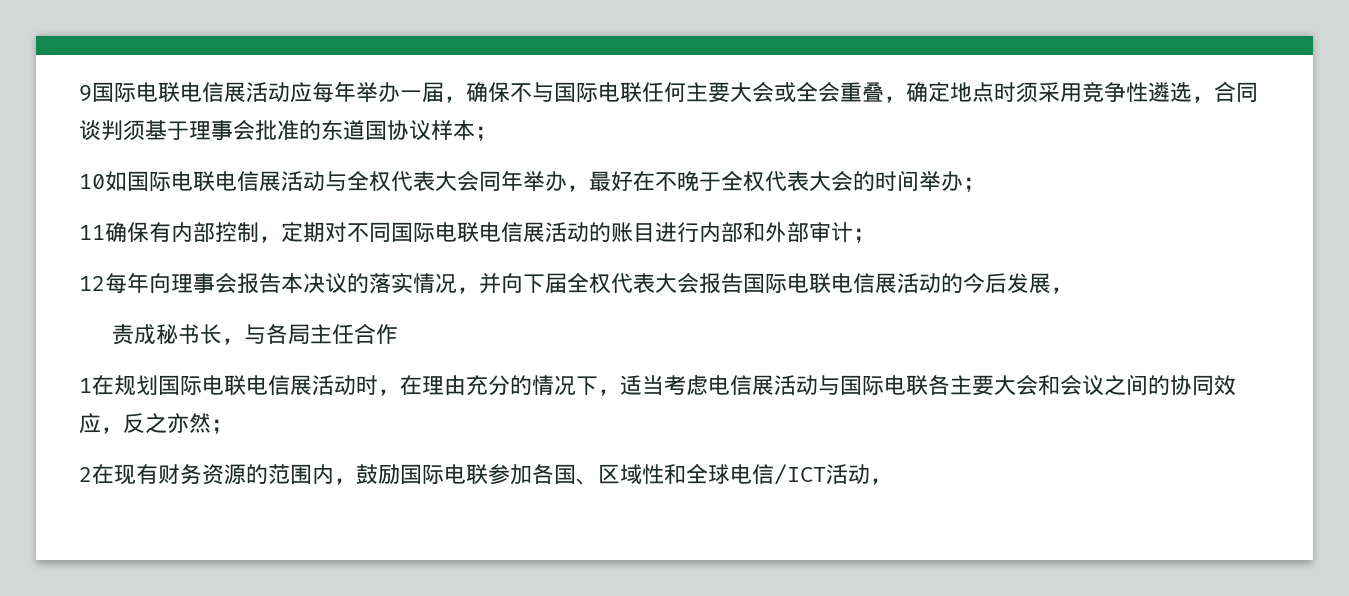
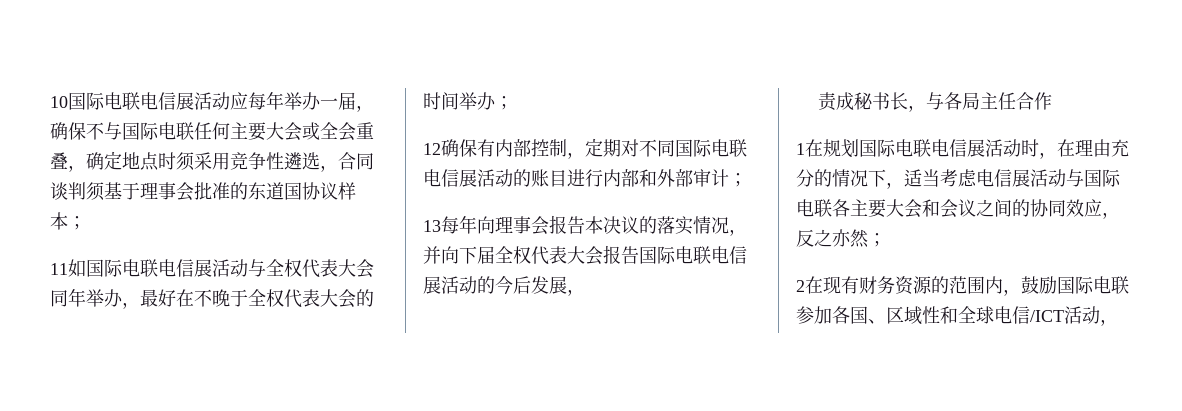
- 9国际电联电信展活动应每年举办一届，确保不与国际电联任何主要大会或全会重叠，确定地点时须采用竞争性遴选，合同谈判须基于理事会批准的东道国协议样本；
+ 10国际电联电信展活动应每年举办一届，确保不与国际电联任何主要大会或全会重叠，确定地点时须采用竞争性遴选，合同谈判须基于理事会批准的东道国协议样本；
- 10如国际电联电信展活动与全权代表大会同年举办，最好在不晚于全权代表大会的时间举办；
+ 11如国际电联电信展活动与全权代表大会同年举办，最好在不晚于全权代表大会的时间举办；
- 11确保有内部控制，定期对不同国际电联电信展活动的账目进行内部和外部审计；
+ 12确保有内部控制，定期对不同国际电联电信展活动的账目进行内部和外部审计；
- 12每年向理事会报告本决议的落实情况，并向下届全权代表大会报告国际电联电信展活动的今后发展，
+ 13每年向理事会报告本决议的落实情况，并向下届全权代表大会报告国际电联电信展活动的今后发展，

